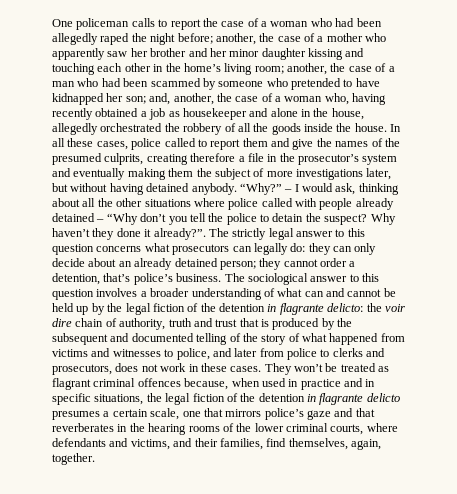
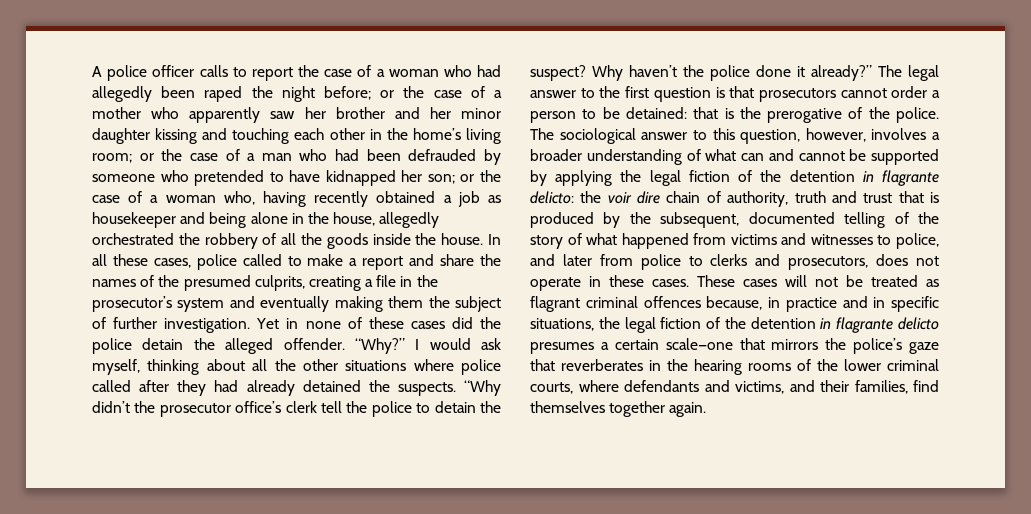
- One policeman calls to report the case of a woman who had been allegedly raped the night before;
+ A police officer calls to report the case of a woman who had allegedly been raped the night before;
- another, the case of a mother who apparently saw her brother and her minor daughter kissing and touching each other in the home’s living room;
+ or the case of a mother who apparently saw her brother and her minor daughter kissing and touching each other in the home’s living room;
- another, the case of a man who had been scammed by someone who pretended to have kidnapped her son;
+ or the case of a man who had been defrauded by someone who pretended to have kidnapped her son;
- and, another, the case of a woman who, having recently obtained a job as housekeeper and alone in the house, allegedly orchestrated the robbery of all the goods inside the house.
+ or the case of a woman who, having recently obtained a job as housekeeper and being alone in the house, allegedly orchestrated the robbery of all the goods inside the house.
- In all these cases, police called to report them and give the names of the presumed culprits, creating therefore a file in the prosecutor’s system and eventually making them the subject of more investigations later, but without having detained anybody. “Why?” – I would ask, thinking about all the other situations where police called with people already detained – “Why don’t you tell the police to detain the suspect?
+ In all these cases, police called to make a report and share the names of the presumed culprits, creating a file in the prosecutor’s system and eventually making them the subject of further investigation. Yet in none of these cases did the police detain the alleged offender. “Why?” I would ask myself, thinking about all the other situations where police called after they had already detained the suspects. “Why didn’t the prosecutor office’s clerk tell the police to detain the suspect?
- Why haven’t they done it already?”. The strictly legal answer to this question concerns what prosecutors can legally do: they can only decide about an already detained person; they cannot order a detention, that’s police’s business.
+ Why haven’t the police done it already?” The legal answer to the first question is that prosecutors cannot order a person to be detained: that is the prerogative of the police.
- The sociological answer to this question involves a broader understanding of what can and cannot be held up by the legal fiction of the detention in flagrante delicto:
+ The sociological answer to this question, however, involves a broader understanding of what can and cannot be supported by applying the legal fiction of the detention in flagrante delicto:
- the voir dire chain of authority, truth and trust that is produced by the subsequent and documented telling of the story of what happened from victims and witnesses to police, and later from police to clerks and prosecutors, does not work in these cases.
+ the voir dire chain of authority, truth and trust that is produced by the subsequent, documented telling of the story of what happened from victims and witnesses to police, and later from police to clerks and prosecutors, does not operate in these cases.
- They won’t be treated as flagrant criminal offences because, when used in practice and in specific situations, the legal fiction of the detention in flagrante delicto presumes a certain scale, one that mirrors police’s gaze and that reverberates in the hearing rooms of the lower criminal courts, where defendants and victims, and their families, find themselves, again, together.
+ These cases will not be treated as flagrant criminal offences because, in practice and in specific situations, the legal fiction of the detention in flagrante delicto presumes a certain scale—one that mirrors the police’s gaze that reverberates in the hearing rooms of the lower criminal courts, where defendants and victims, and their families, find themselves together again.

